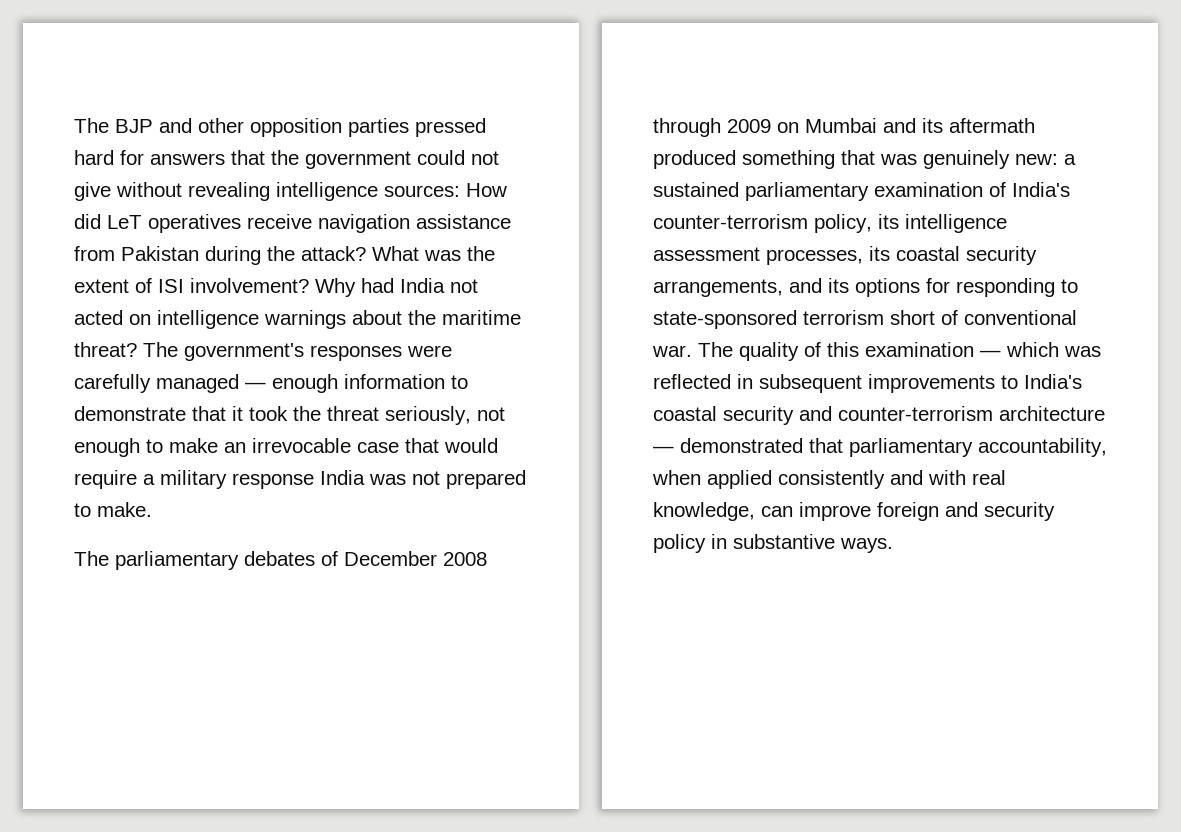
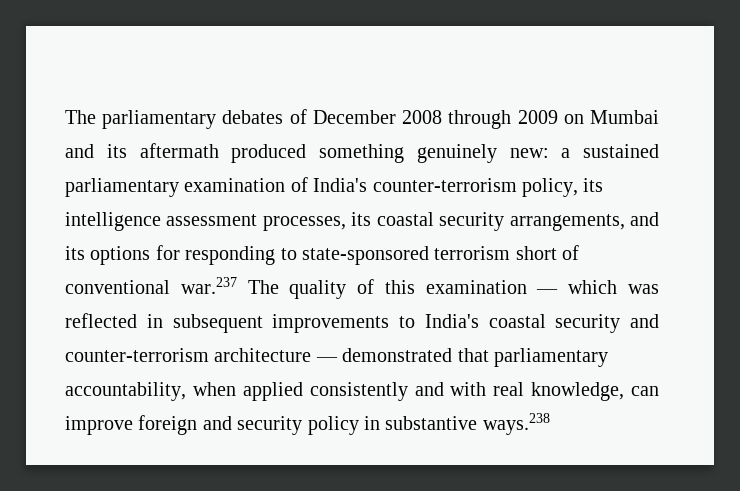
- The BJP and other opposition parties pressed hard for answers that the government could not give without revealing intelligence sources: How did LeT operatives receive navigation assistance from Pakistan during the attack? What was the extent of ISI involvement? Why had India not acted on intelligence warnings about the maritime threat? The government's responses were carefully managed — enough information to demonstrate that it took the threat seriously, not enough to make an irrevocable case that would require a military response India was not prepared to make.
- The parliamentary debates of December 2008 through 2009 on Mumbai and its aftermath produced something that was genuinely new:
+ The parliamentary debates of December 2008 through 2009 on Mumbai and its aftermath produced something genuinely new:
- a sustained parliamentary examination of India's counter-terrorism policy, its intelligence assessment processes, its coastal security arrangements, and its options for responding to state-sponsored terrorism short of conventional war. The quality of this examination — which was reflected in subsequent improvements to India's coastal security and counter-terrorism architecture — demonstrated that parliamentary accountability, when applied consistently and with real knowledge, can improve foreign and security policy in substantive ways.
+ a sustained parliamentary examination of India's counter-terrorism policy, its intelligence assessment processes, its coastal security arrangements, and its options for responding to state-sponsored terrorism short of conventional war.237 The quality of this examination — which was reflected in subsequent improvements to India's coastal security and counter-terrorism architecture — demonstrated that parliamentary accountability, when applied consistently and with real knowledge, can improve foreign and security policy in substantive ways.238

